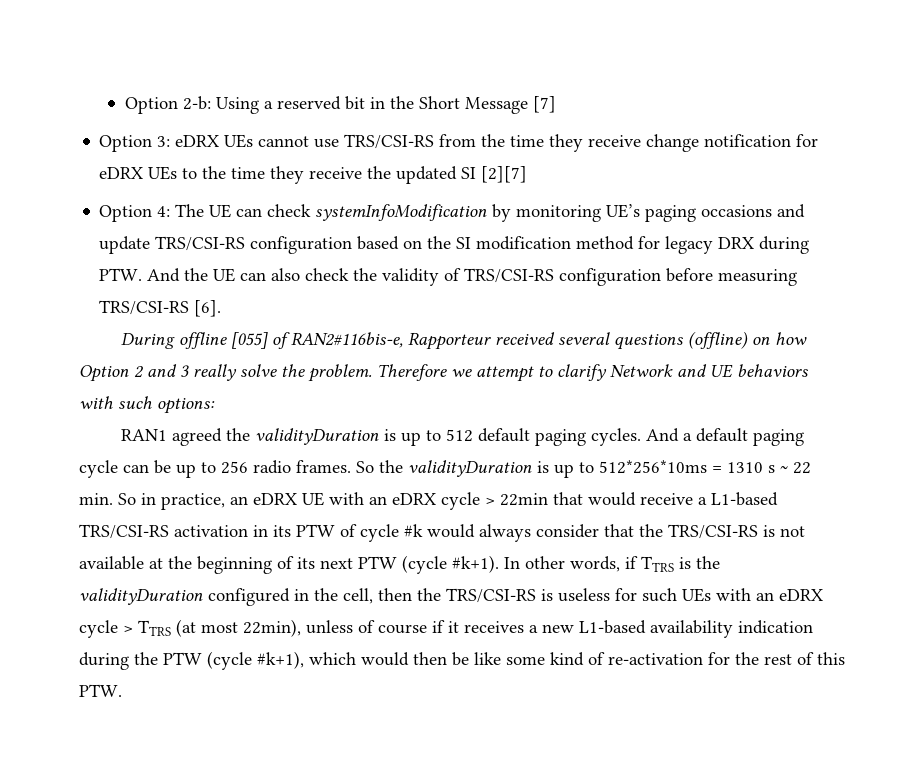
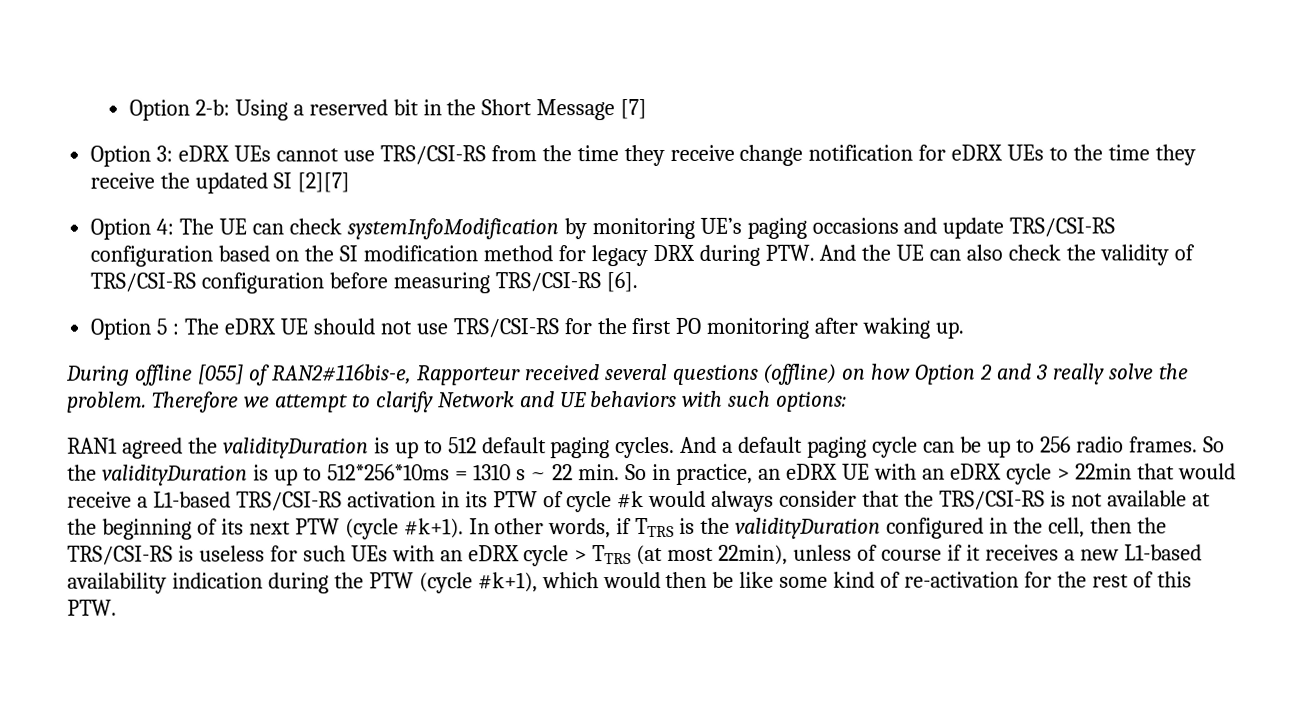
+ Option 5 : The eDRX UE should not use TRS/CSI-RS for the first PO monitoring after waking up.

